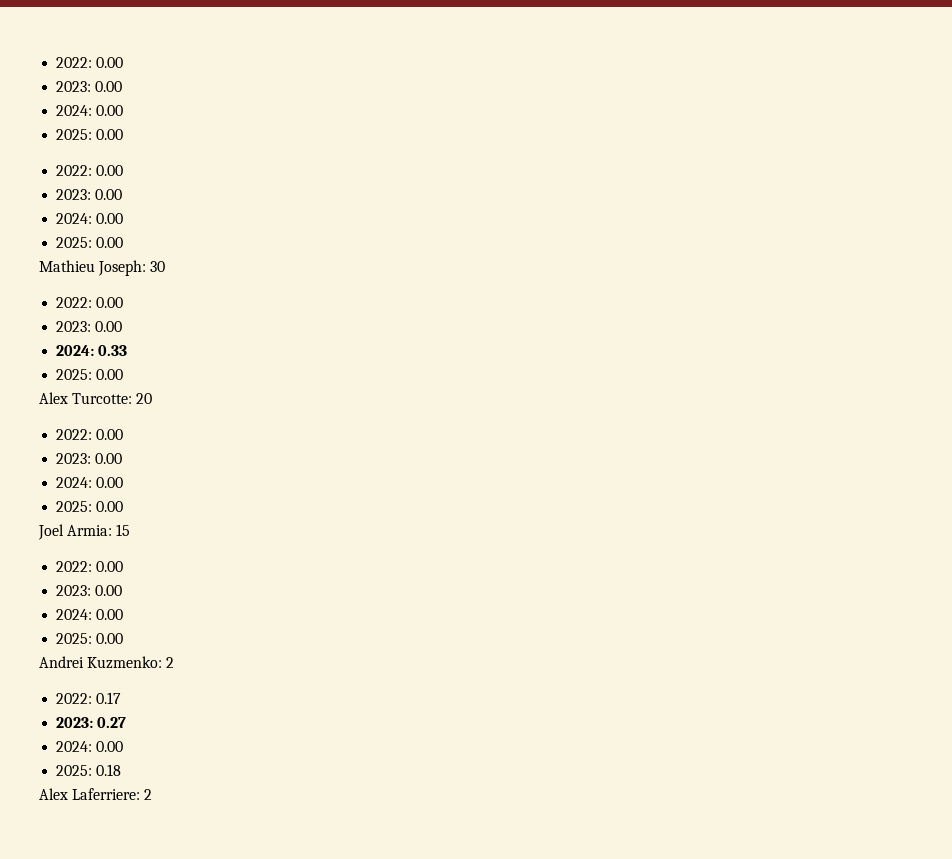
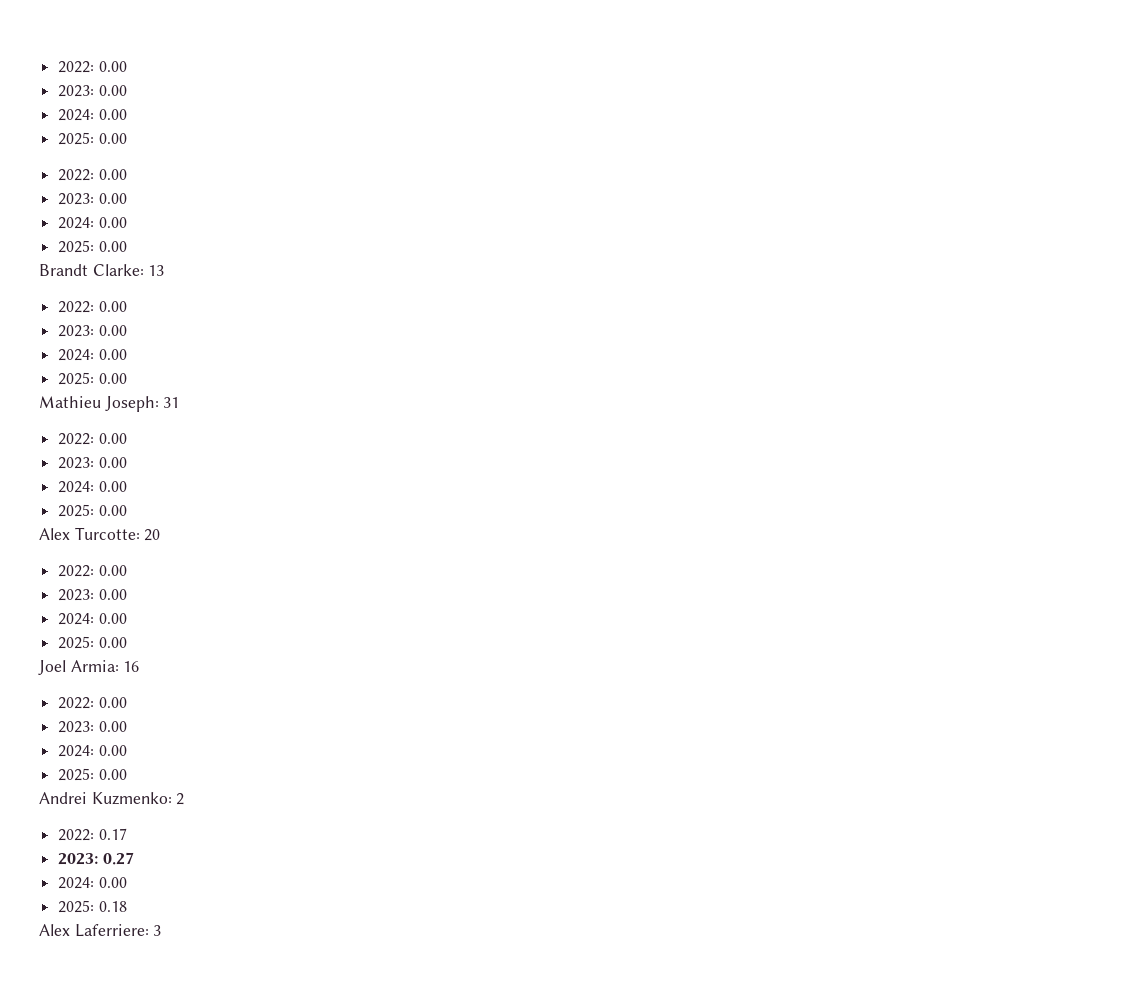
- Mathieu Joseph: 30
+ Brandt Clarke: 13
  2022: 0.00
  2023: 0.00
- 2024: 0.33
+ 2024: 0.00
+ 2025: 0.00
+ Mathieu Joseph: 31
+ 2022: 0.00
+ 2023: 0.00
+ 2024: 0.00
- Joel Armia: 15
+ Joel Armia: 16
- Alex Laferriere: 2
+ Alex Laferriere: 3

